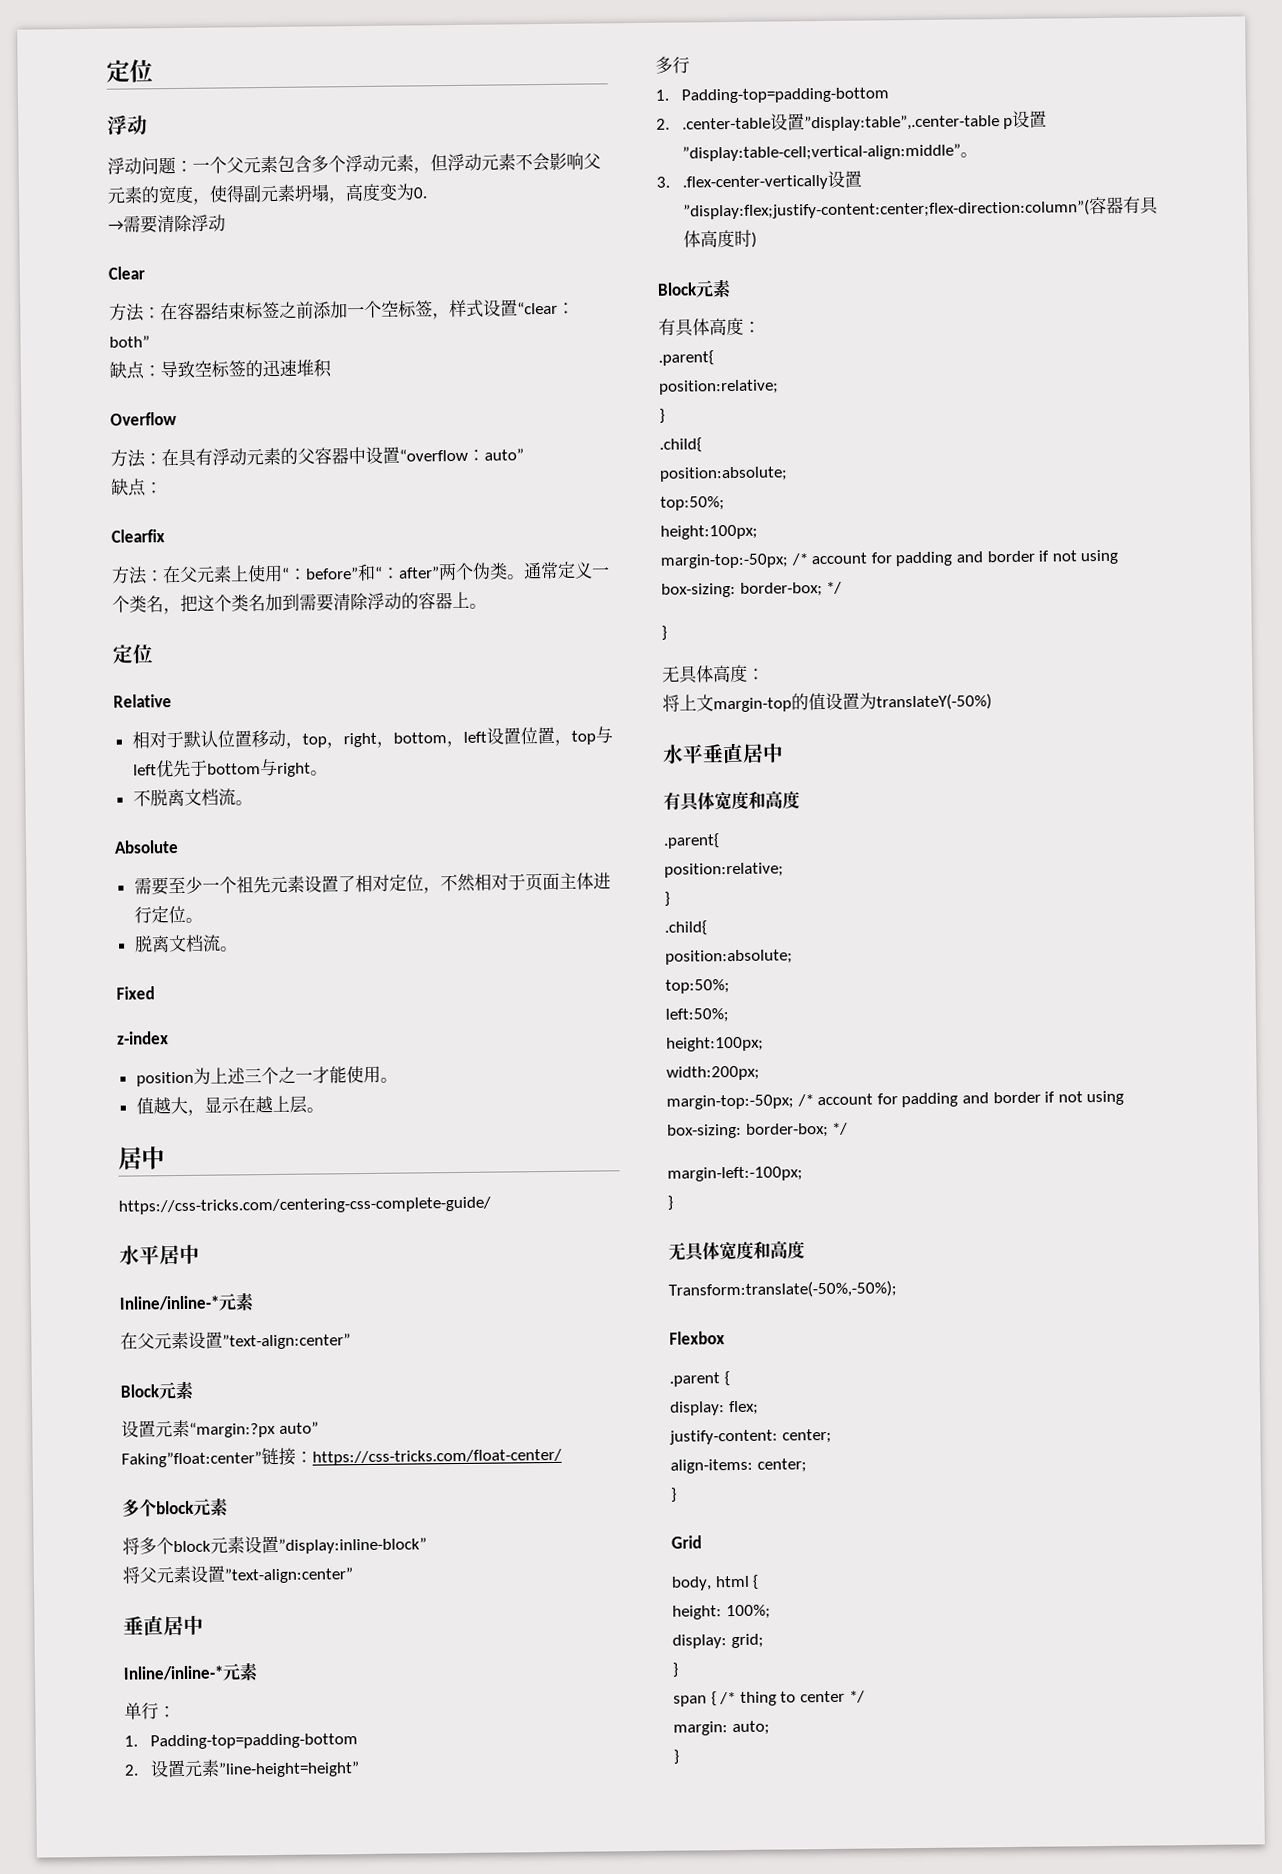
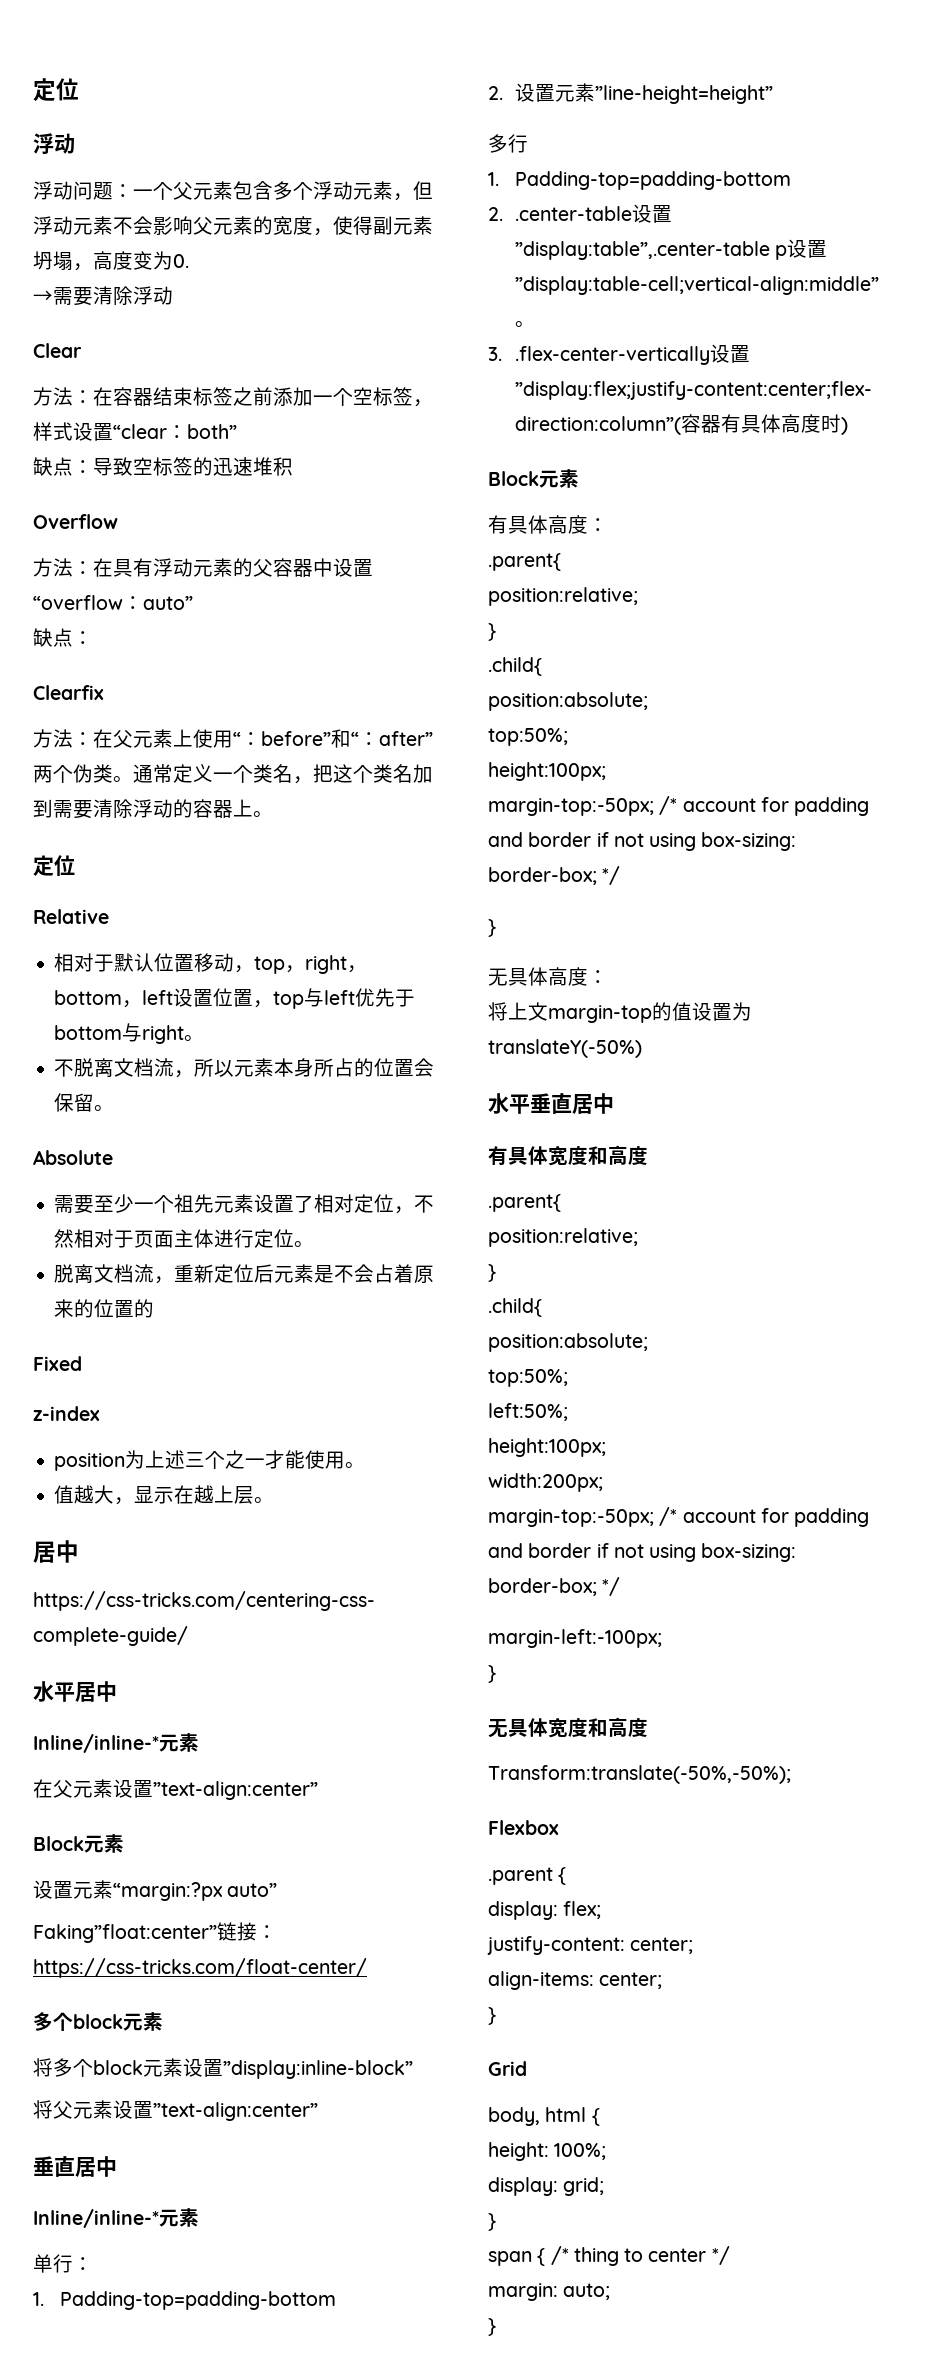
- 不脱离文档流。
+ 不脱离文档流，所以元素本身所占的位置会保留。
  需要至少一个祖先元素设置了相对定位，不然相对于页面主体进行定位。
- 脱离文档流。
+ 脱离文档流，重新定位后元素是不会占着原来的位置的

